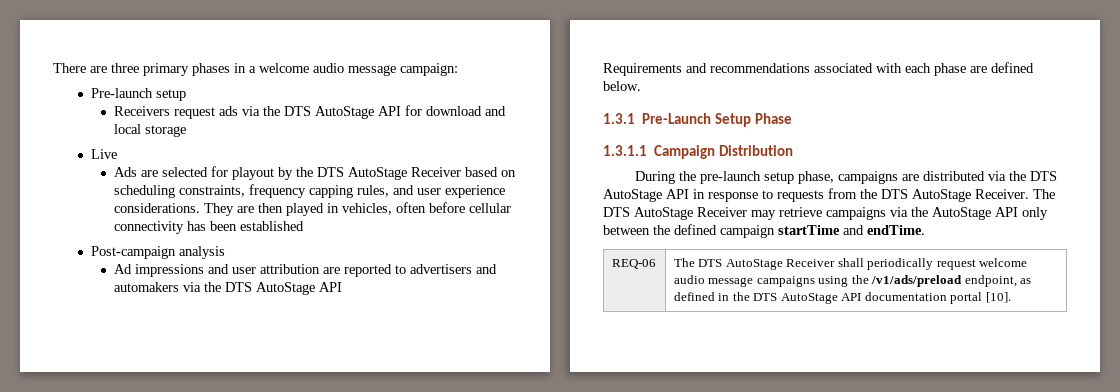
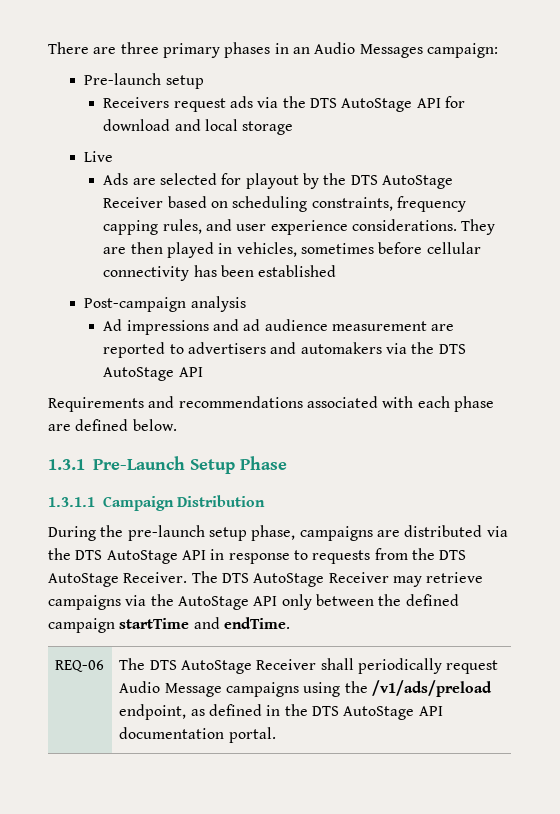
- There are three primary phases in a welcome audio message campaign:
+ There are three primary phases in an Audio Messages campaign:
- They are then played in vehicles, often before cellular connectivity has been established
+ They are then played in vehicles, sometimes before cellular connectivity has been established
- Ad impressions and user attribution are reported to advertisers and automakers via the DTS AutoStage API
+ Ad impressions and ad audience measurement are reported to advertisers and automakers via the DTS AutoStage API
- REQ-06 | The DTS AutoStage Receiver shall periodically request welcome audio message campaigns using the /v1/ads/preload endpoint, as defined in the DTS AutoStage API documentation portal [10].
+ REQ-06 | The DTS AutoStage Receiver shall periodically request Audio Message campaigns using the /v1/ads/preload endpoint, as defined in the DTS AutoStage API documentation portal.

